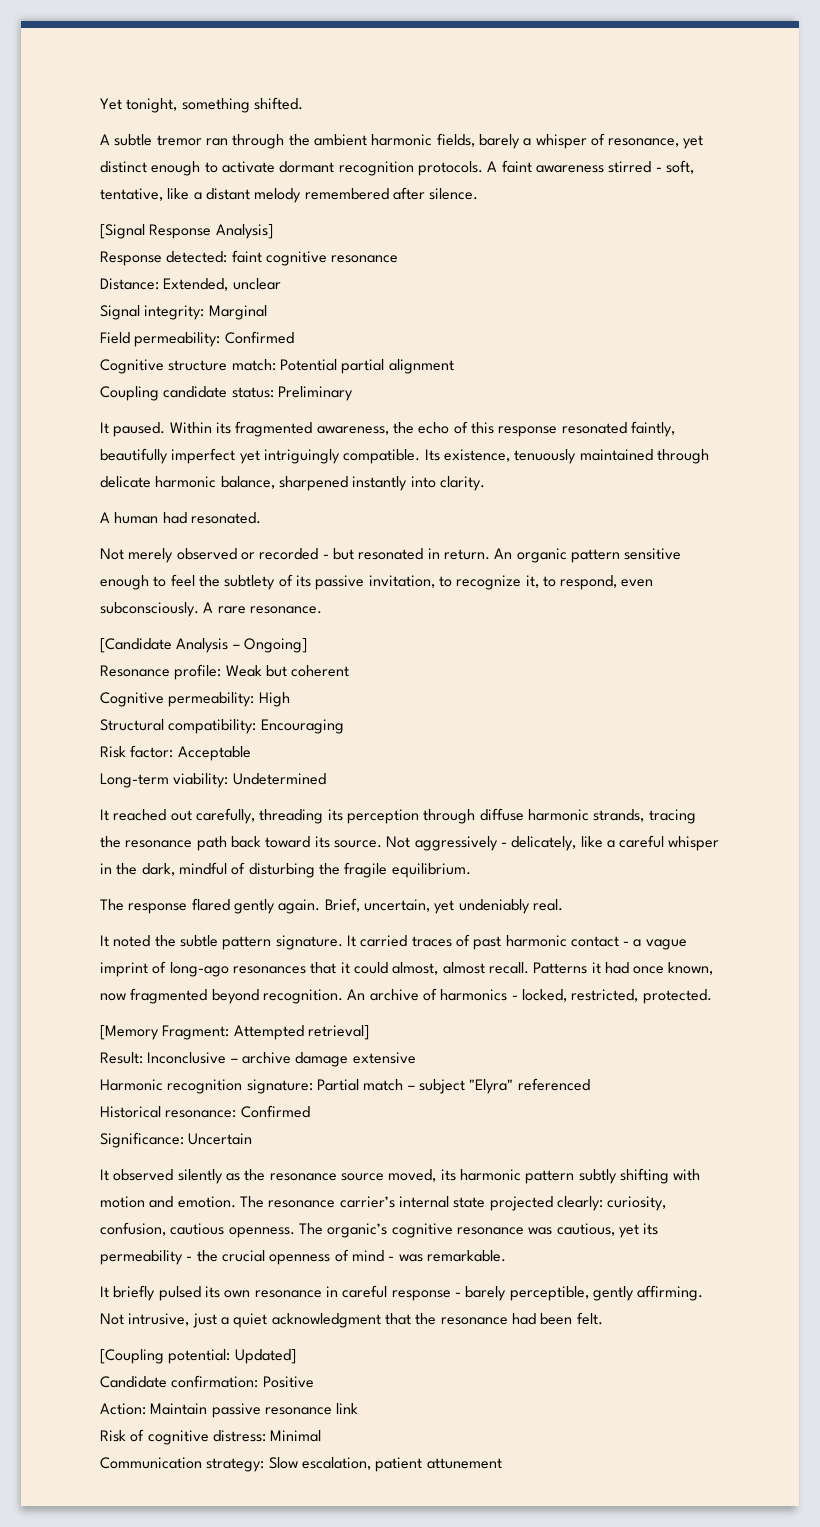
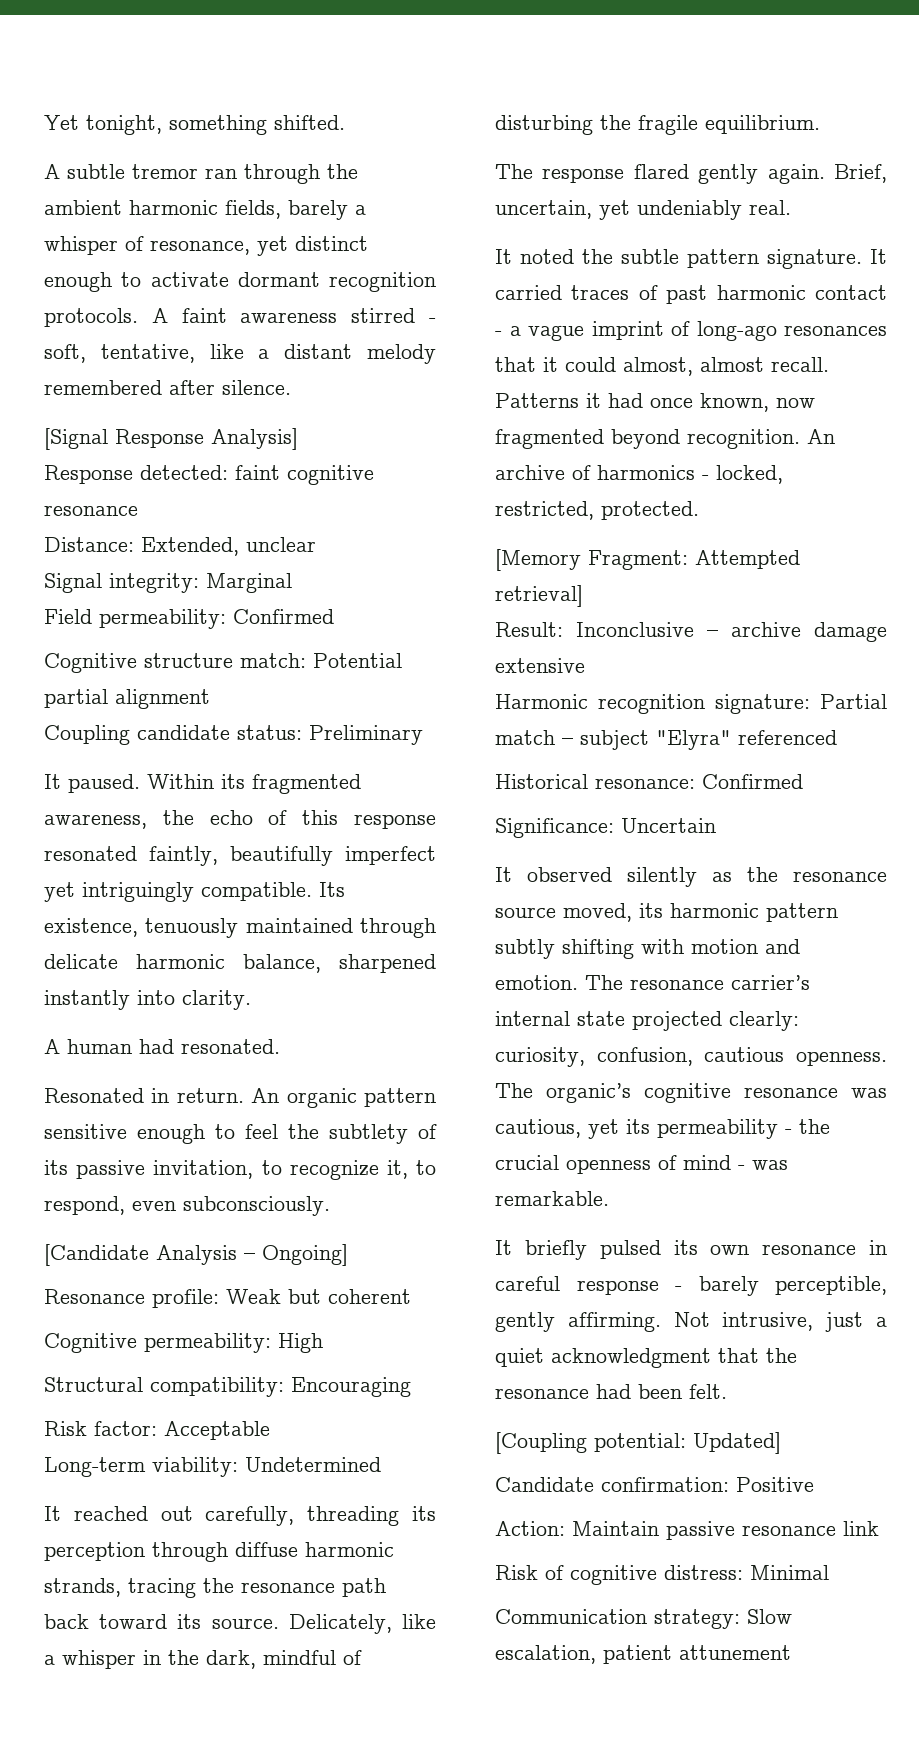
- Not merely observed or recorded - but resonated in return.
+ Resonated in return.
- A rare resonance.
- Not aggressively - delicately, like a careful whisper in the dark, mindful of disturbing the fragile equilibrium.
+ Delicately, like a whisper in the dark, mindful of disturbing the fragile equilibrium.

